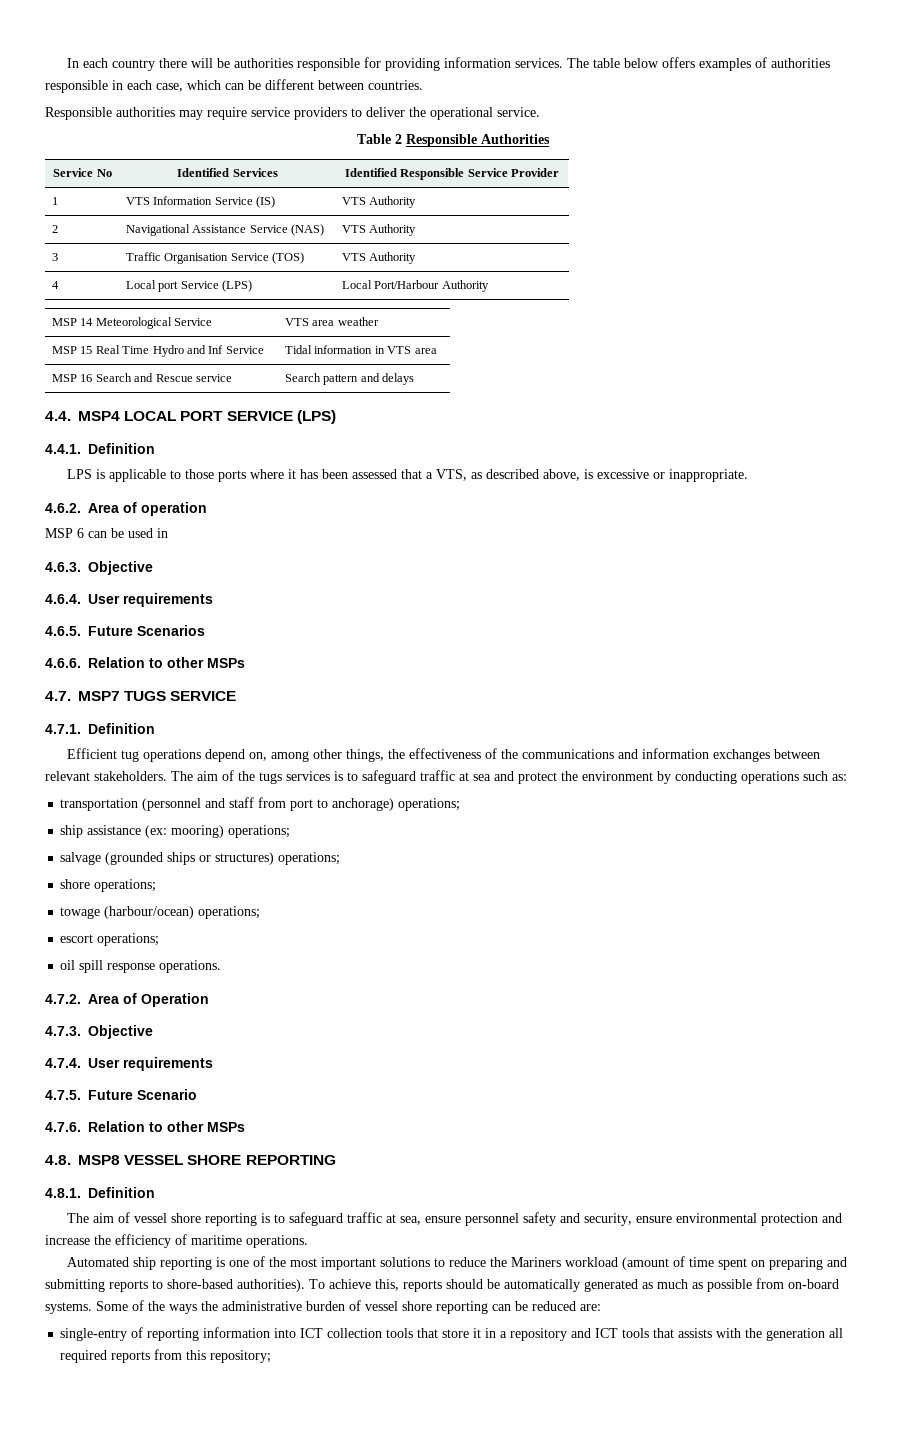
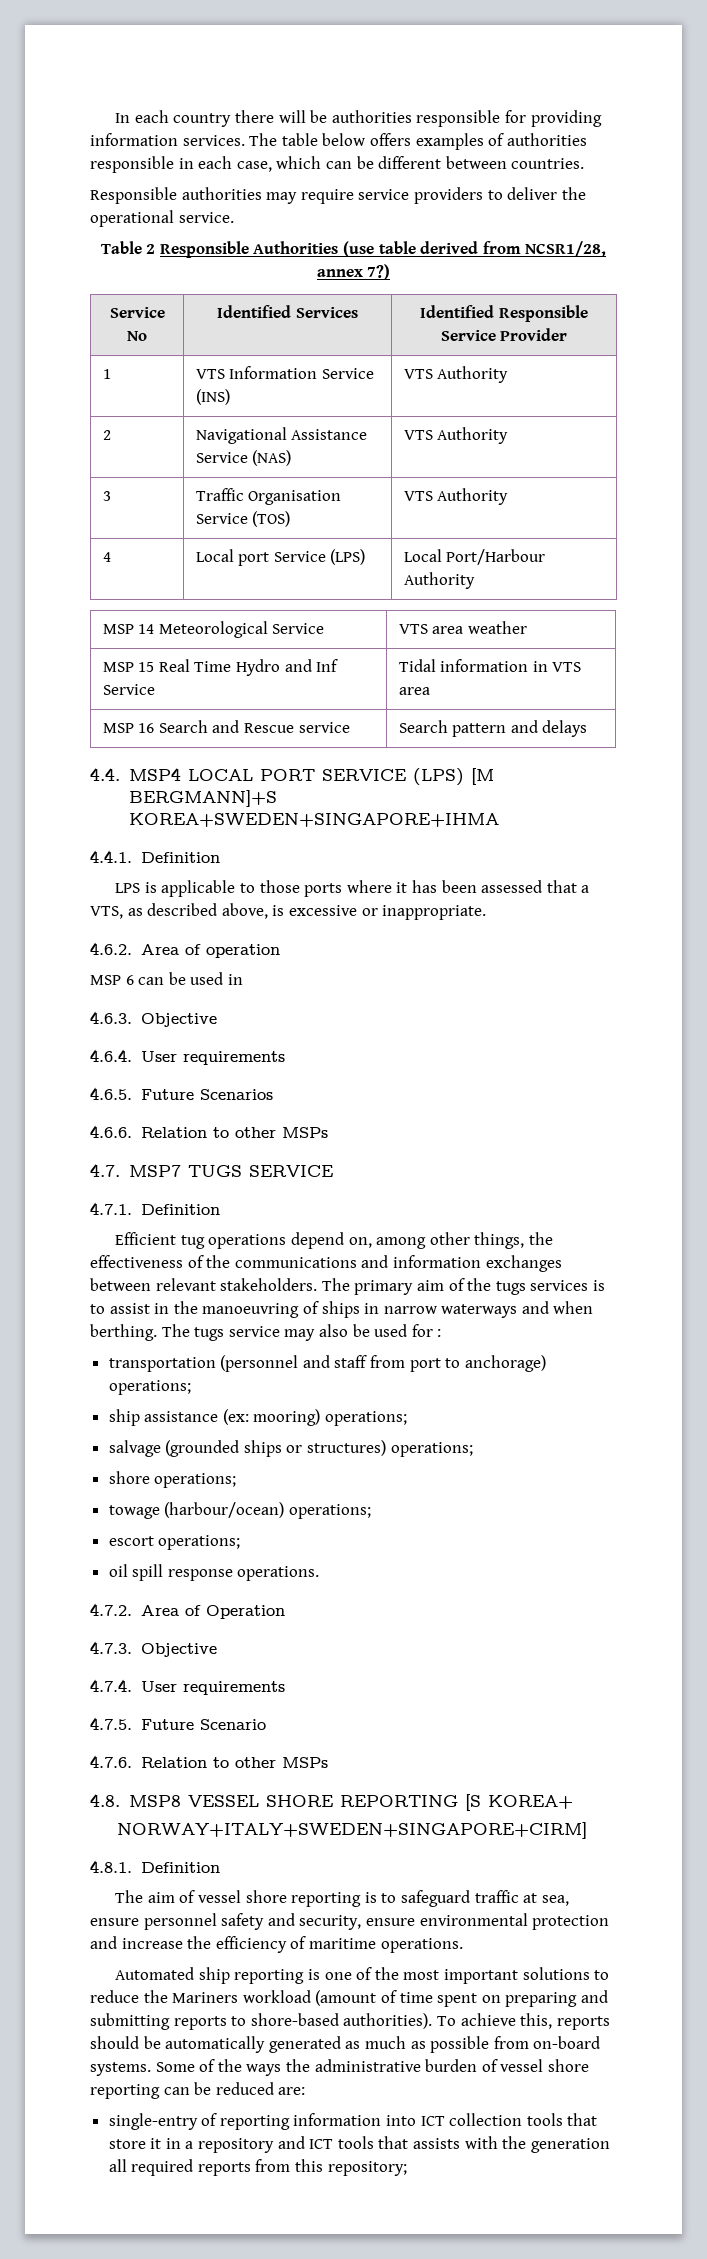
- Table 2 Responsible Authorities
+ Table 2 Responsible Authorities (use table derived from NCSR1/28, annex 7?)
- 1 | VTS Information Service (IS) | VTS Authority
+ 1 | VTS Information Service (INS) | VTS Authority
- 4.4. MSP4 LOCAL PORT SERVICE (LPS)
+ 4.4. MSP4 LOCAL PORT SERVICE (LPS) [M BERGMANN]+S KOREA+SWEDEN+SINGAPORE+IHMA
- The aim of the tugs services is to safeguard traffic at sea and protect the environment by conducting operations such as:
+ The primary aim of the tugs services is to assist in the manoeuvring of ships in narrow waterways and when berthing. The tugs service may also be used for :
- 4.8. MSP8 VESSEL SHORE REPORTING
+ 4.8. MSP8 VESSEL SHORE REPORTING [S KOREA+
+ NORWAY+ITALY+SWEDEN+SINGAPORE+CIRM]

